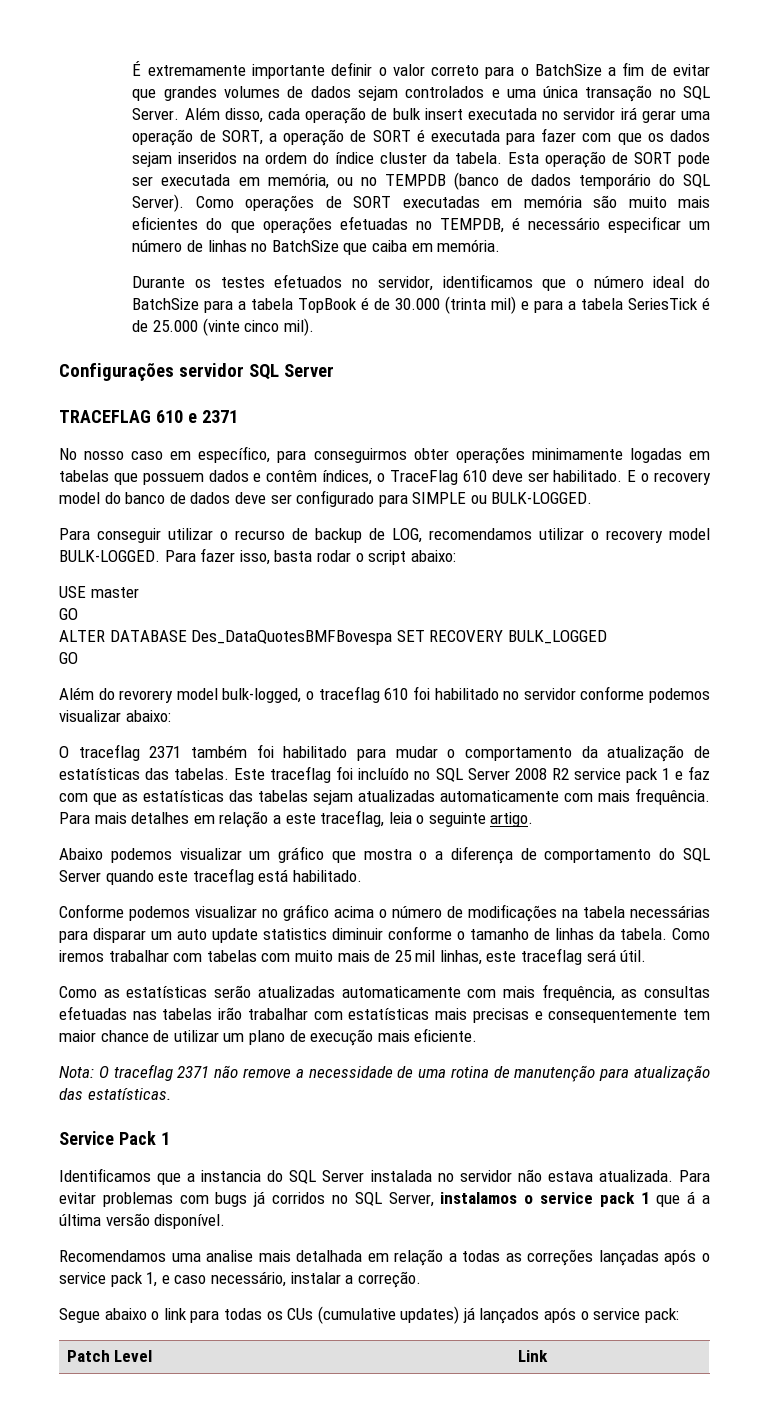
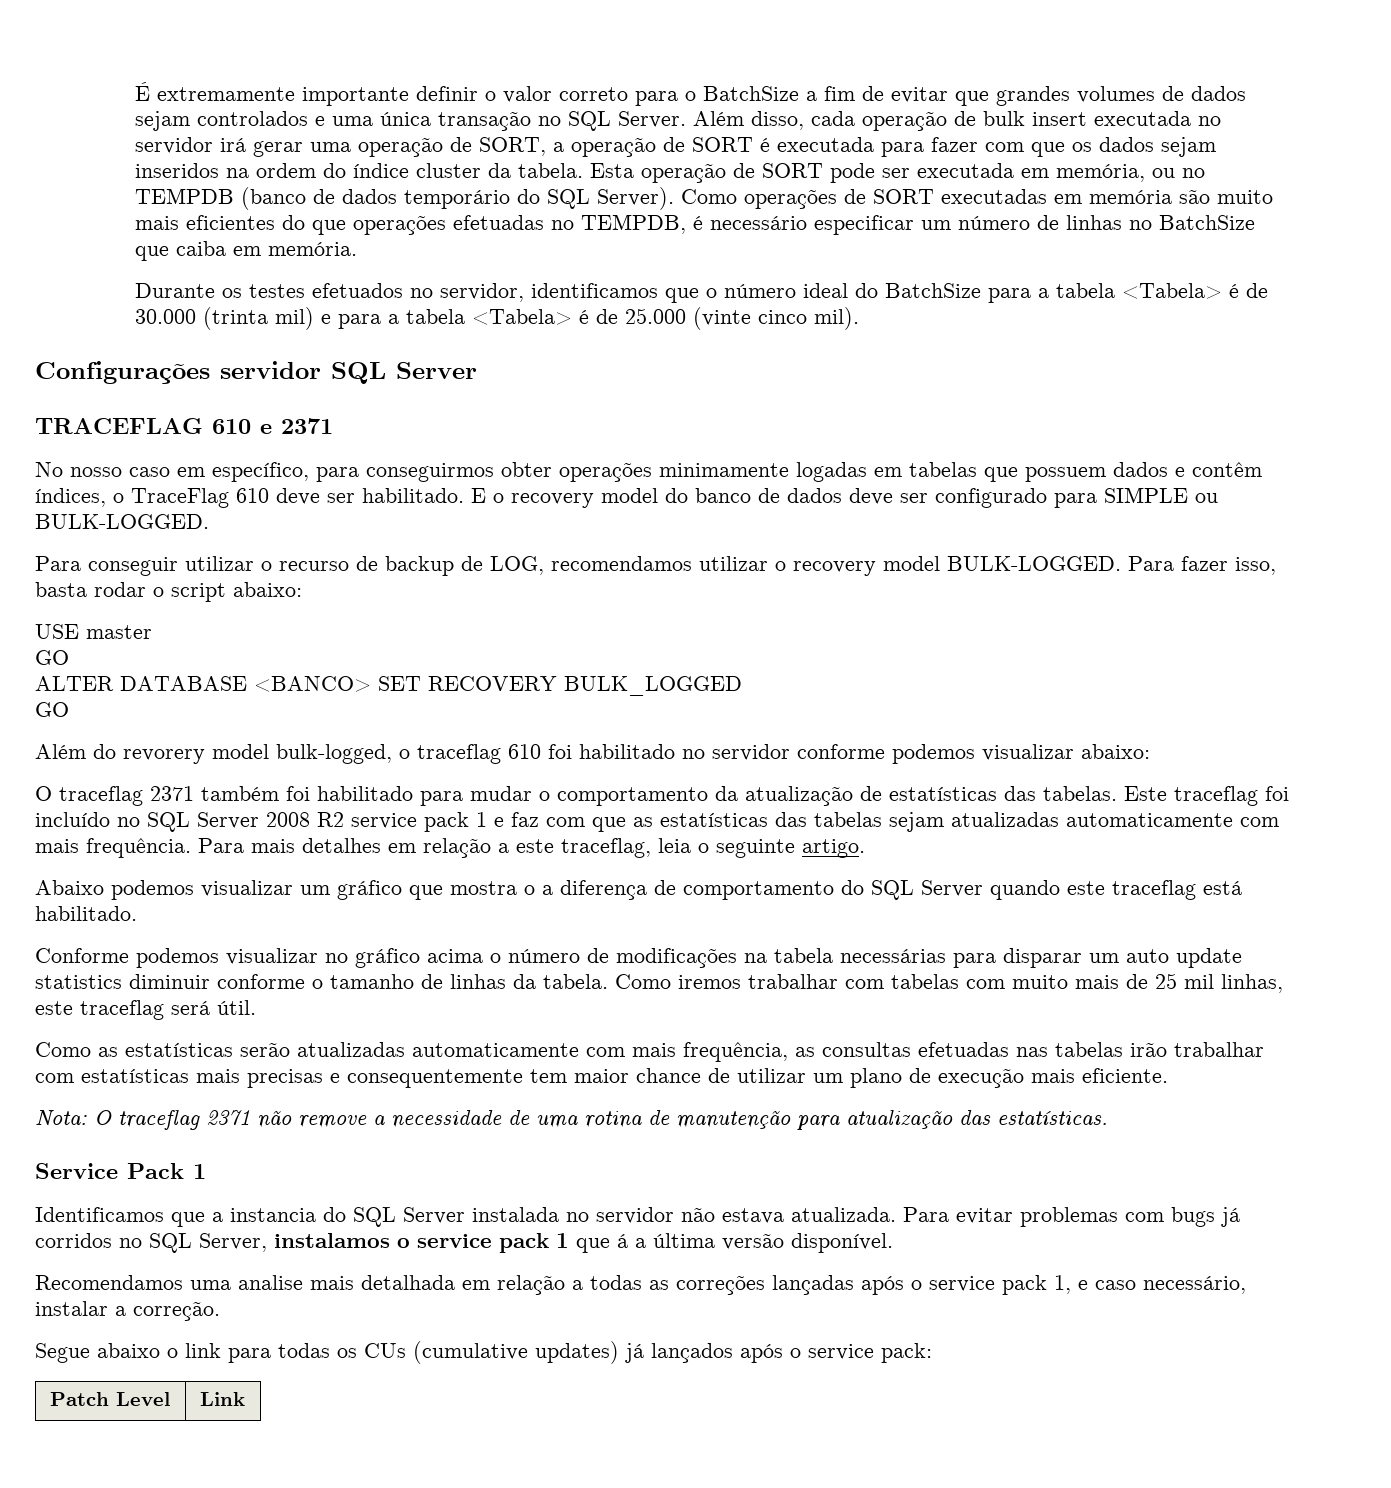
- Durante os testes efetuados no servidor, identificamos que o número ideal do BatchSize para a tabela TopBook é de 30.000 (trinta mil) e para a tabela SeriesTick é de 25.000 (vinte cinco mil).
+ Durante os testes efetuados no servidor, identificamos que o número ideal do BatchSize para a tabela <Tabela> é de 30.000 (trinta mil) e para a tabela <Tabela> é de 25.000 (vinte cinco mil).
- ALTER DATABASE Des_DataQuotesBMFBovespa SET RECOVERY BULK_LOGGED
+ ALTER DATABASE <BANCO> SET RECOVERY BULK_LOGGED

